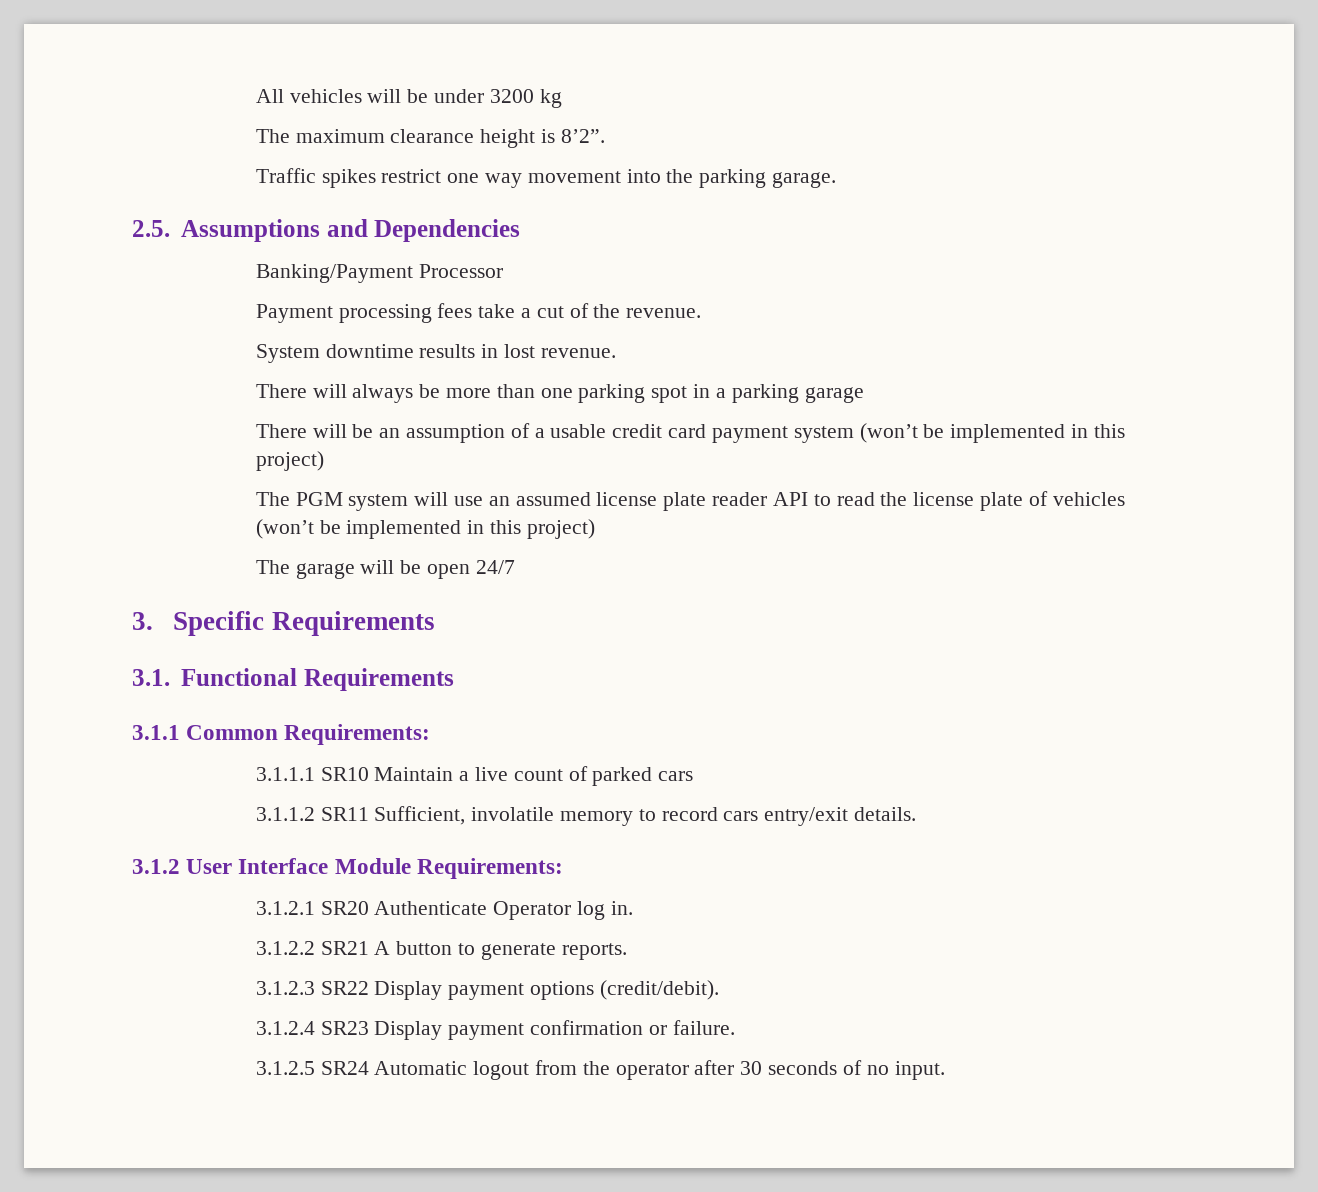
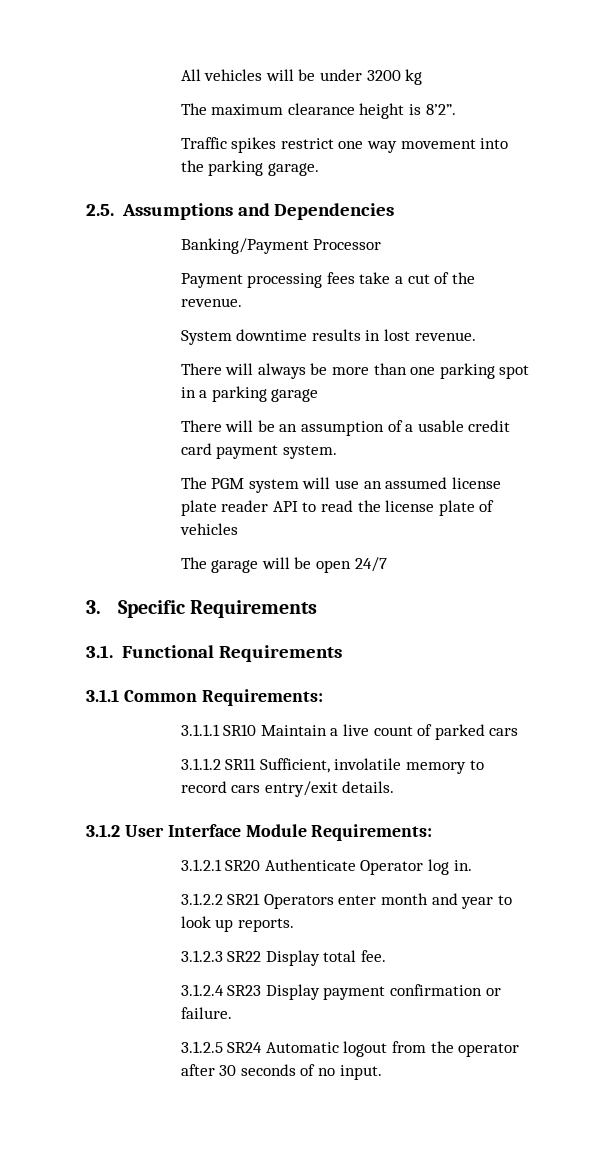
- There will be an assumption of a usable credit card payment system (won’t be implemented in this project)
+ There will be an assumption of a usable credit card payment system.
- The PGM system will use an assumed license plate reader API to read the license plate of vehicles (won’t be implemented in this project)
+ The PGM system will use an assumed license plate reader API to read the license plate of vehicles
- 3.1.2.2 SR21 A button to generate reports.
+ 3.1.2.2 SR21 Operators enter month and year to look up reports.
- 3.1.2.3 SR22 Display payment options (credit/debit).
+ 3.1.2.3 SR22 Display total fee.

